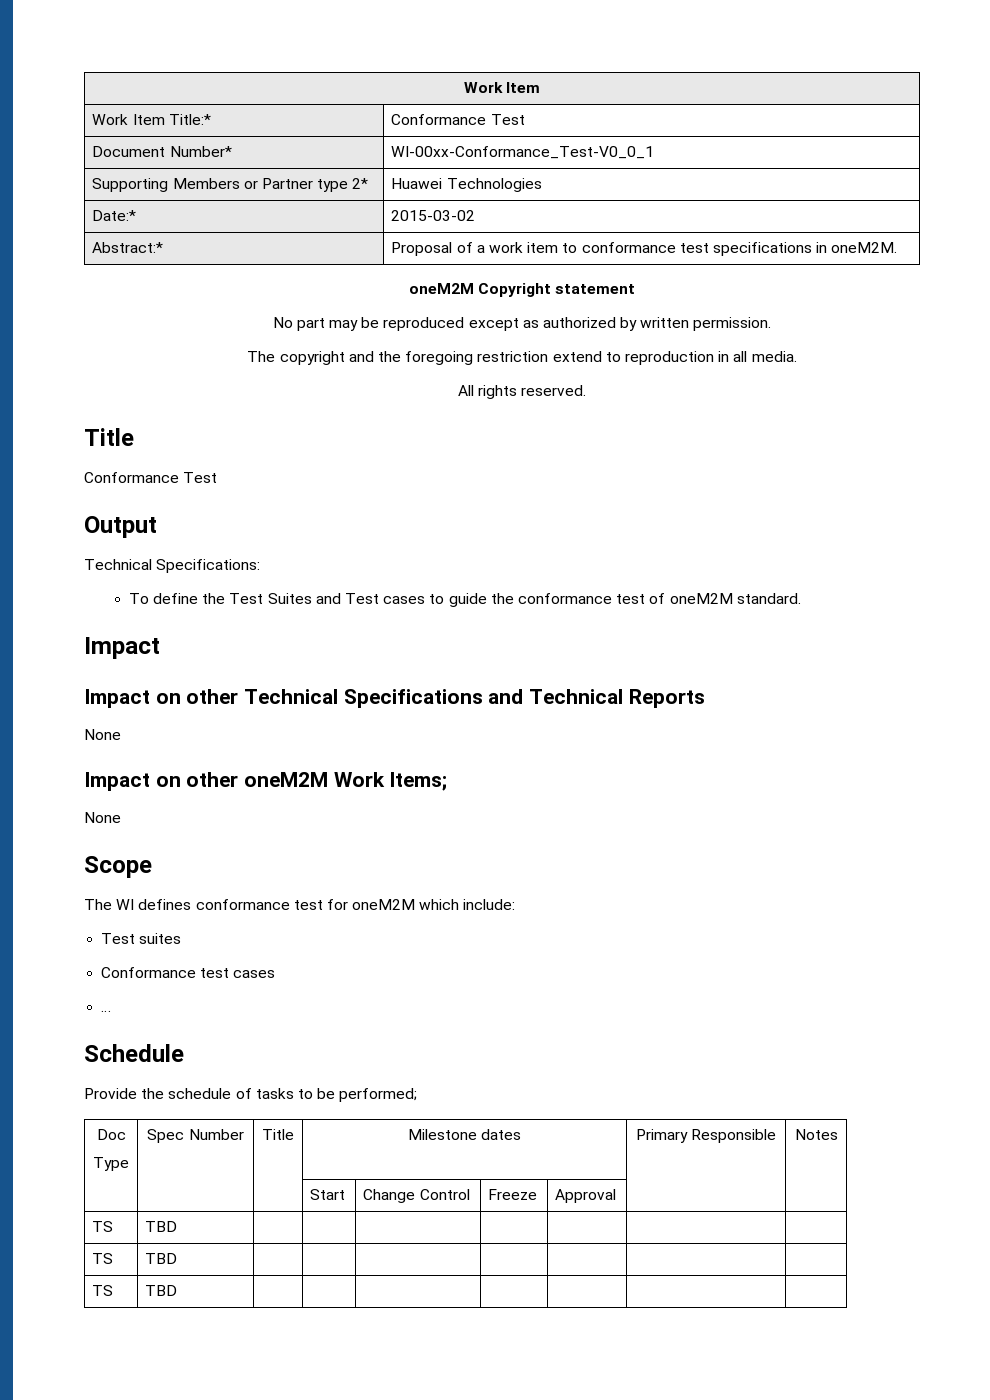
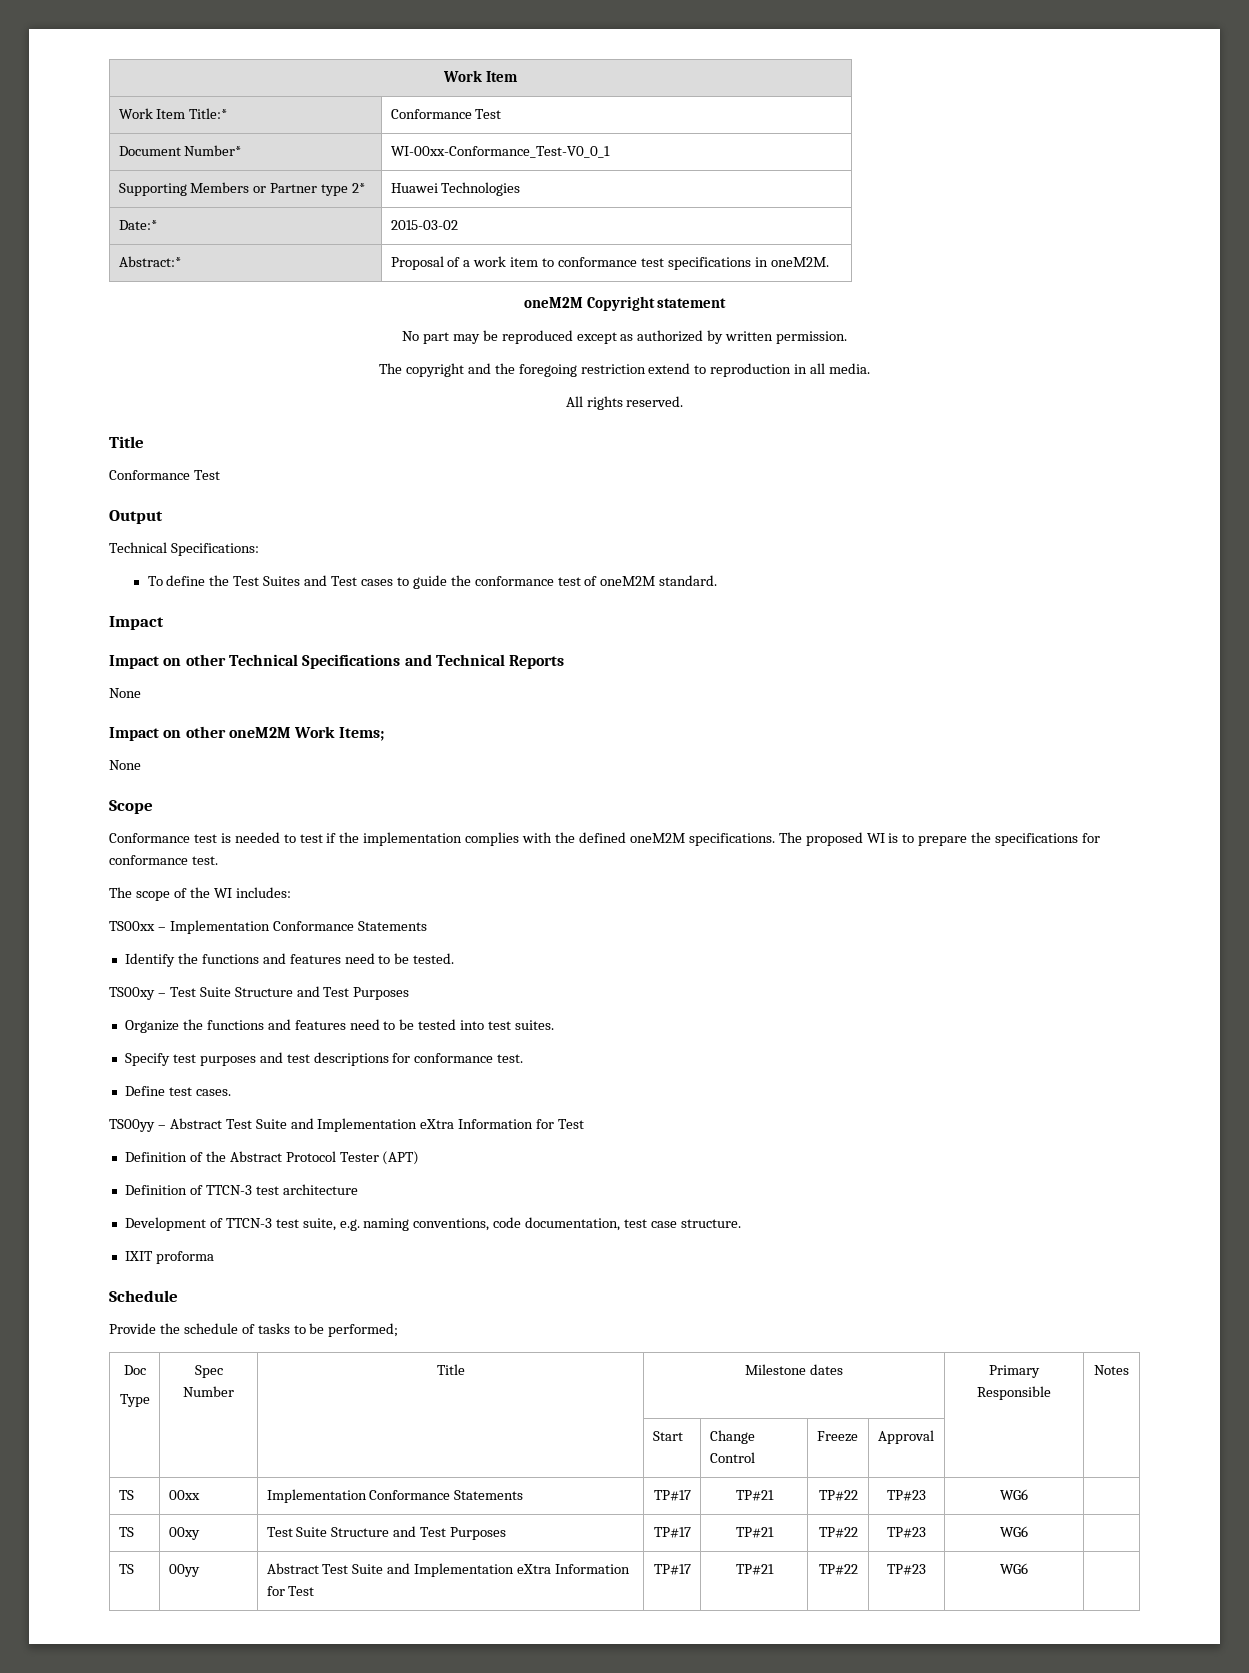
- The WI defines conformance test for oneM2M which include:
- Test suites
- Conformance test cases
- …
+ Conformance test is needed to test if the implementation complies with the defined oneM2M specifications. The proposed WI is to prepare the specifications for conformance test.
+ The scope of the WI includes:
+ TS00xx – Implementation Conformance Statements
+ Identify the functions and features need to be tested.
+ TS00xy – Test Suite Structure and Test Purposes
+ Organize the functions and features need to be tested into test suites.
+ Specify test purposes and test descriptions for conformance test.
+ Define test cases.
+ TS00yy – Abstract Test Suite and Implementation eXtra Information for Test
+ Definition of the Abstract Protocol Tester (APT)
+ Definition of TTCN-3 test architecture
+ Development of TTCN-3 test suite, e.g. naming conventions, code documentation, test case structure.
+ IXIT proforma
  | | | Start | Change Control | Freeze | Approval | |
- TS | TBD | | | | | | |
- TS | TBD | | | | | | |
- TS | TBD | | | | | | |
+ TS | 00xx | Implementation Conformance Statements | TP#17 | TP#21 | TP#22 | TP#23 | WG6 |
+ TS | 00xy | Test Suite Structure and Test Purposes | TP#17 | TP#21 | TP#22 | TP#23 | WG6 |
+ TS | 00yy | Abstract Test Suite and Implementation eXtra Information for Test | TP#17 | TP#21 | TP#22 | TP#23 | WG6 |

